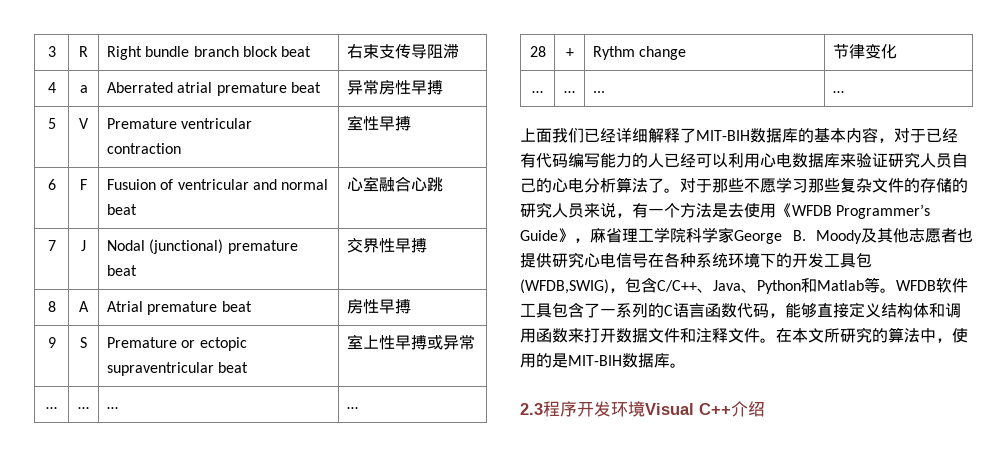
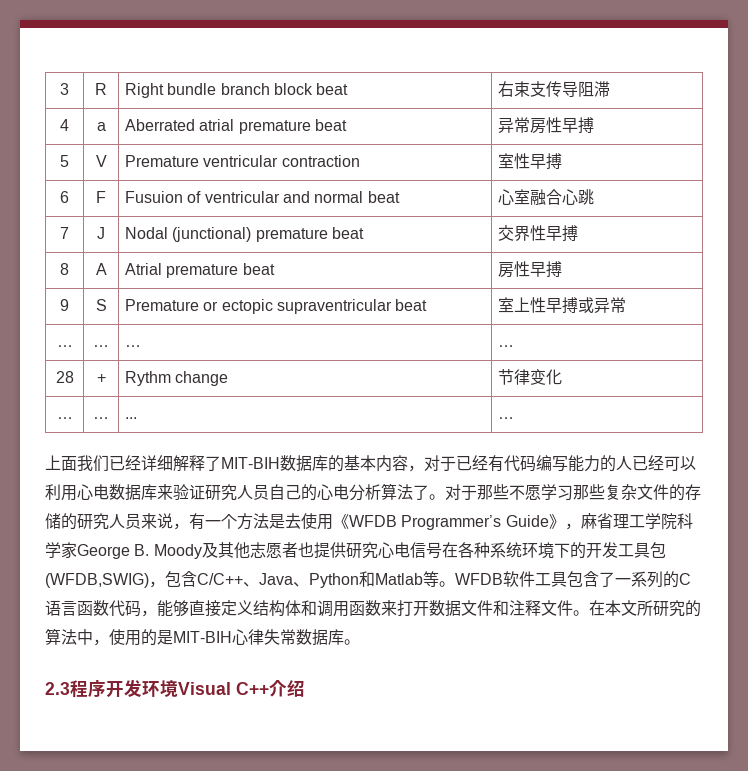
- 在本文所研究的算法中，使用的是MIT-BIH数据库。
+ 在本文所研究的算法中，使用的是MIT-BIH心律失常数据库。

